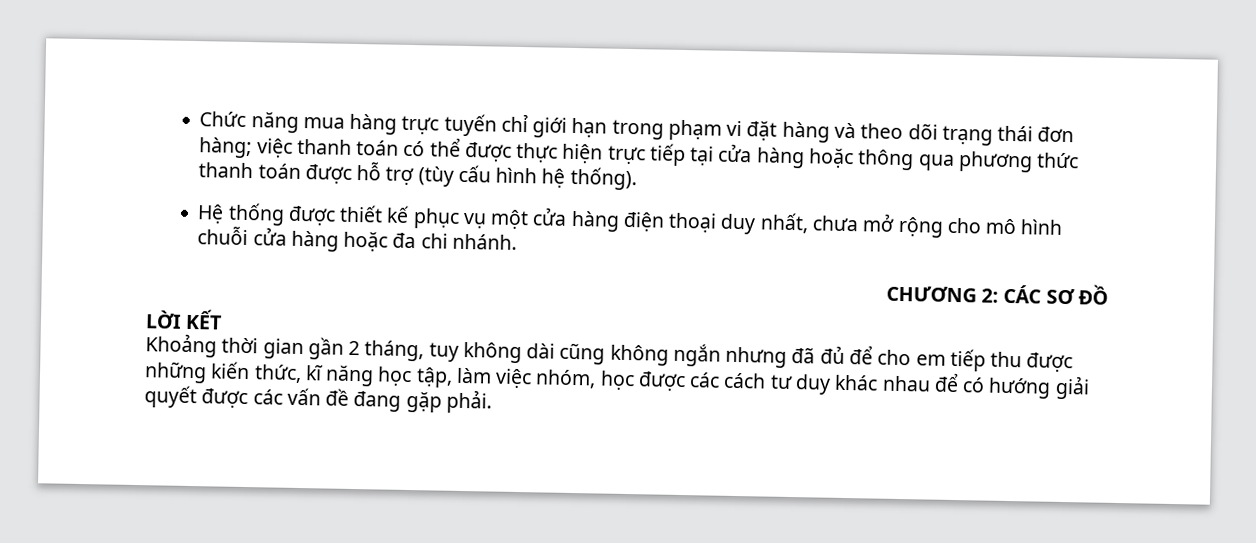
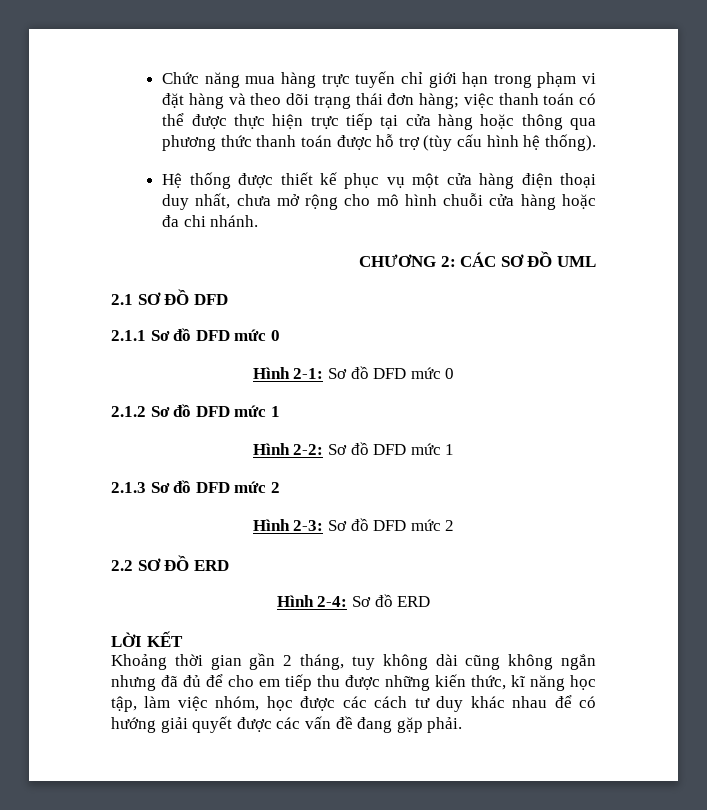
- CHƯƠNG 2: CÁC SƠ ĐỒ
+ CHƯƠNG 2: CÁC SƠ ĐỒ UML
+ 2.1 SƠ ĐỒ DFD
+ 2.1.1 Sơ đồ DFD mức 0
+ Hình 2-1: Sơ đồ DFD mức 0
+ 2.1.2 Sơ đồ DFD mức 1
+ Hình 2-2: Sơ đồ DFD mức 1
+ 2.1.3 Sơ đồ DFD mức 2
+ Hình 2-3: Sơ đồ DFD mức 2
+ 2.2 SƠ ĐỒ ERD
+ Hình 2-4: Sơ đồ ERD

